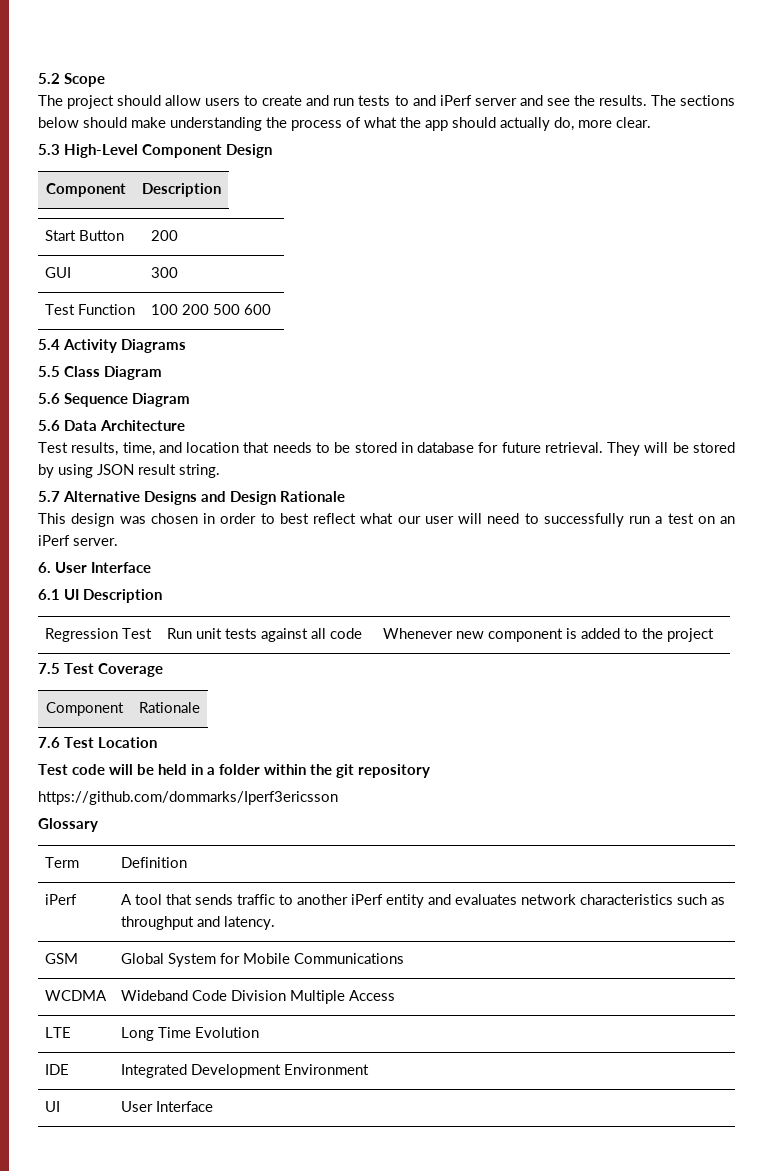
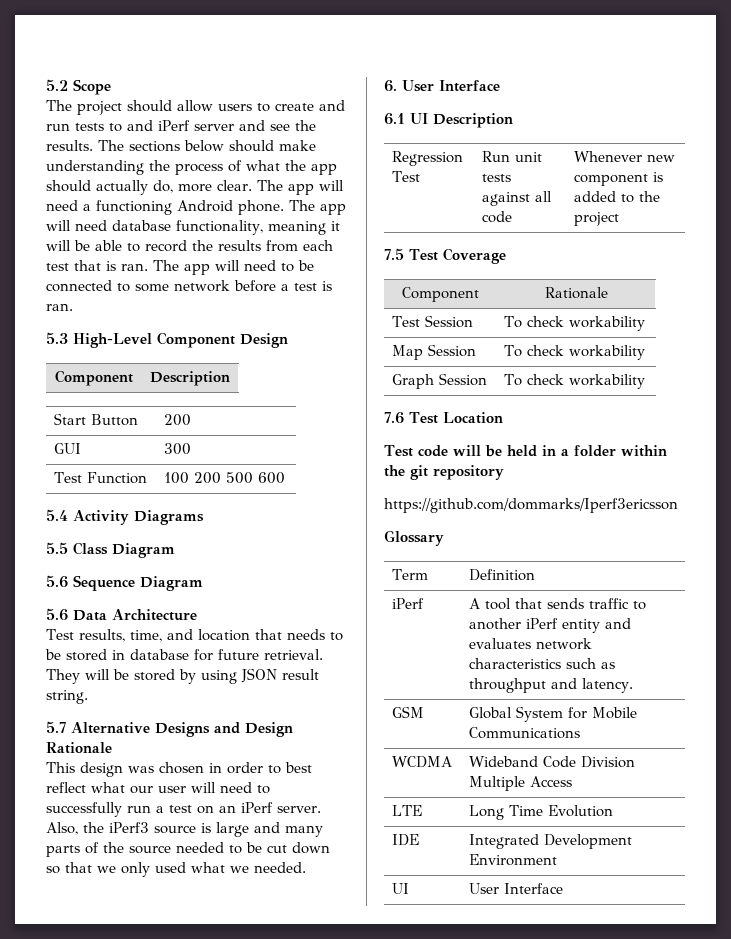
+ The app will need a functioning Android phone. The app will need database functionality, meaning it will be able to record the results from each test that is ran. The app will need to be connected to some network before a test is ran.
+ Also, the iPerf3 source is large and many parts of the source needed to be cut down so that we only used what we needed.
+ Test Session | To check workability
+ Map Session | To check workability
+ Graph Session | To check workability

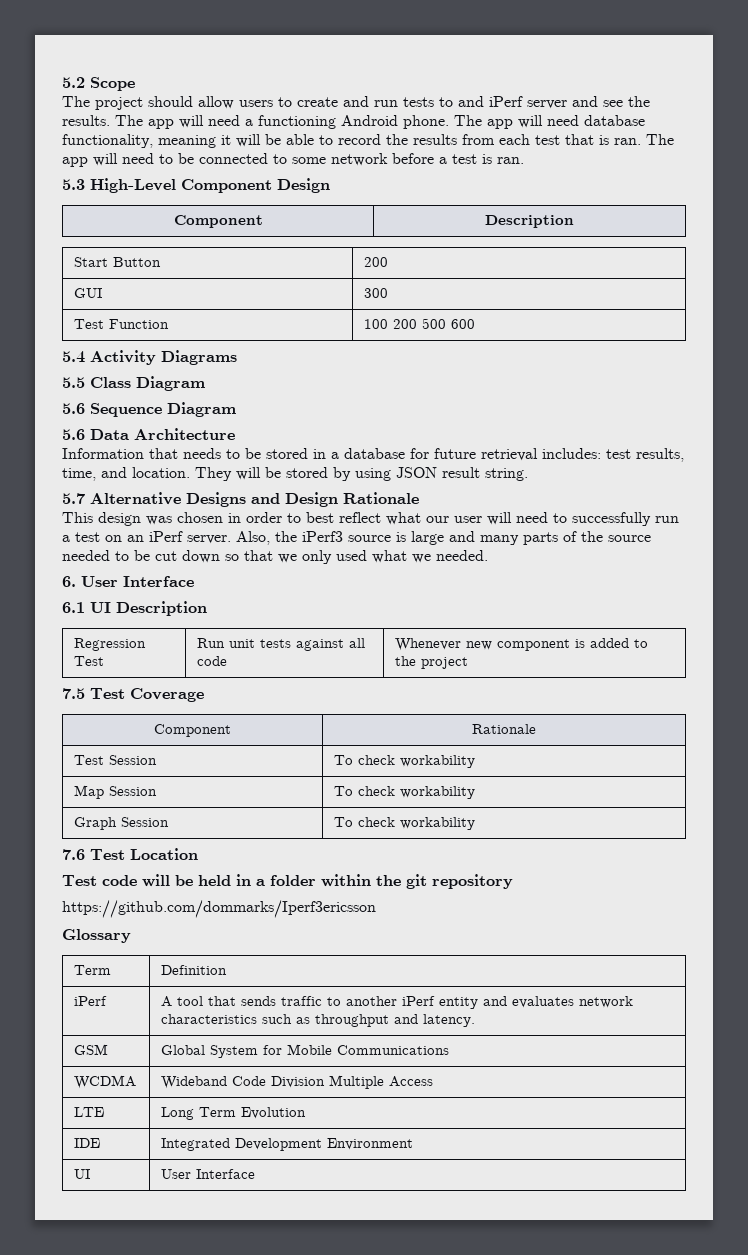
- The sections below should make understanding the process of what the app should actually do, more clear. The app will need a functioning Android phone.
+ The app will need a functioning Android phone.
- Test results, time, and location that needs to be stored in database for future retrieval.
+ Information that needs to be stored in a database for future retrieval includes: test results, time, and location.
- LTE | Long Time Evolution
+ LTE | Long Term Evolution

